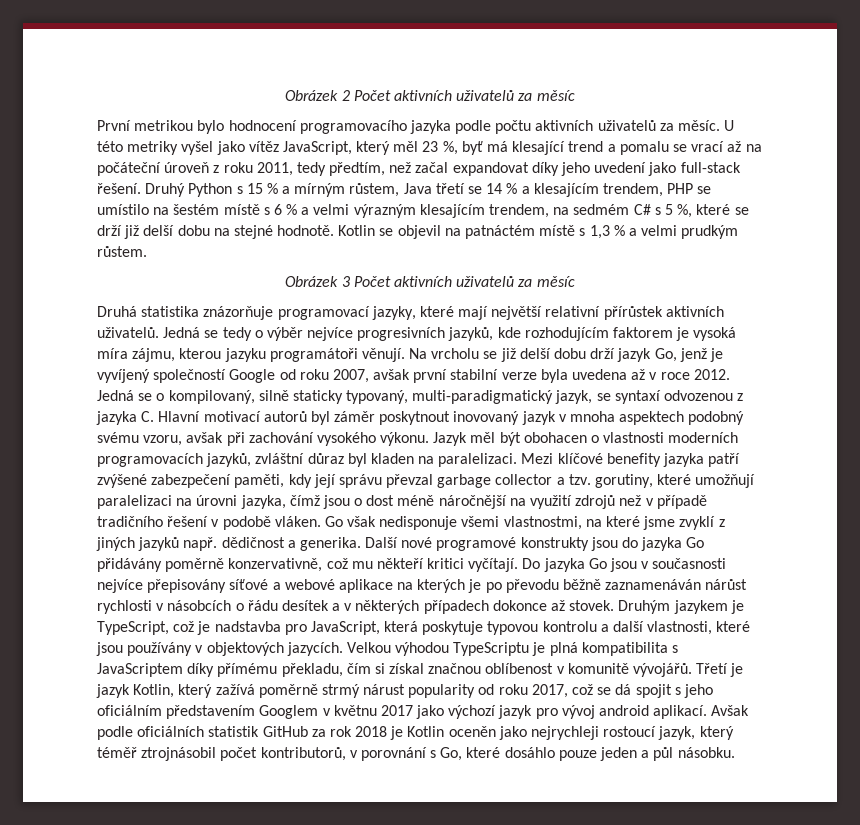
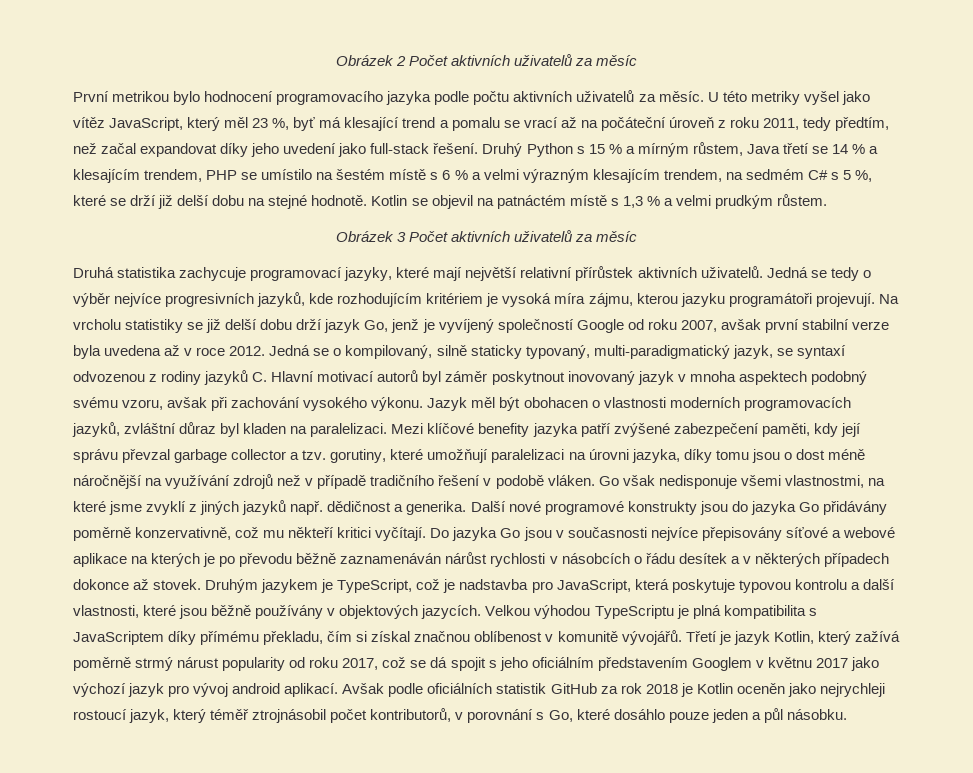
- Druhá statistika znázorňuje programovací jazyky, které mají největší relativní přírůstek aktivních uživatelů.
+ Druhá statistika zachycuje programovací jazyky, které mají největší relativní přírůstek aktivních uživatelů.
- Jedná se tedy o výběr nejvíce progresivních jazyků, kde rozhodujícím faktorem je vysoká míra zájmu, kterou jazyku programátoři věnují.
+ Jedná se tedy o výběr nejvíce progresivních jazyků, kde rozhodujícím kritériem je vysoká míra zájmu, kterou jazyku programátoři projevují.
- Na vrcholu se již delší dobu drží jazyk Go, jenž je vyvíjený společností Google od roku 2007, avšak první stabilní verze byla uvedena až v roce 2012.
+ Na vrcholu statistiky se již delší dobu drží jazyk Go, jenž je vyvíjený společností Google od roku 2007, avšak první stabilní verze byla uvedena až v roce 2012.
- Jedná se o kompilovaný, silně staticky typovaný, multi-paradigmatický jazyk, se syntaxí odvozenou z jazyka C. Hlavní motivací autorů byl záměr poskytnout inovovaný jazyk v mnoha aspektech podobný svému vzoru, avšak při zachování vysokého výkonu.
+ Jedná se o kompilovaný, silně staticky typovaný, multi-paradigmatický jazyk, se syntaxí odvozenou z rodiny jazyků C. Hlavní motivací autorů byl záměr poskytnout inovovaný jazyk v mnoha aspektech podobný svému vzoru, avšak při zachování vysokého výkonu.
- Mezi klíčové benefity jazyka patří zvýšené zabezpečení paměti, kdy její správu převzal garbage collector a tzv. gorutiny, které umožňují paralelizaci na úrovni jazyka, čímž jsou o dost méně náročnější na využití zdrojů než v případě tradičního řešení v podobě vláken.
+ Mezi klíčové benefity jazyka patří zvýšené zabezpečení paměti, kdy její správu převzal garbage collector a tzv. gorutiny, které umožňují paralelizaci na úrovni jazyka, díky tomu jsou o dost méně náročnější na využívání zdrojů než v případě tradičního řešení v podobě vláken.
- Druhým jazykem je TypeScript, což je nadstavba pro JavaScript, která poskytuje typovou kontrolu a další vlastnosti, které jsou používány v objektových jazycích.
+ Druhým jazykem je TypeScript, což je nadstavba pro JavaScript, která poskytuje typovou kontrolu a další vlastnosti, které jsou běžně používány v objektových jazycích.

